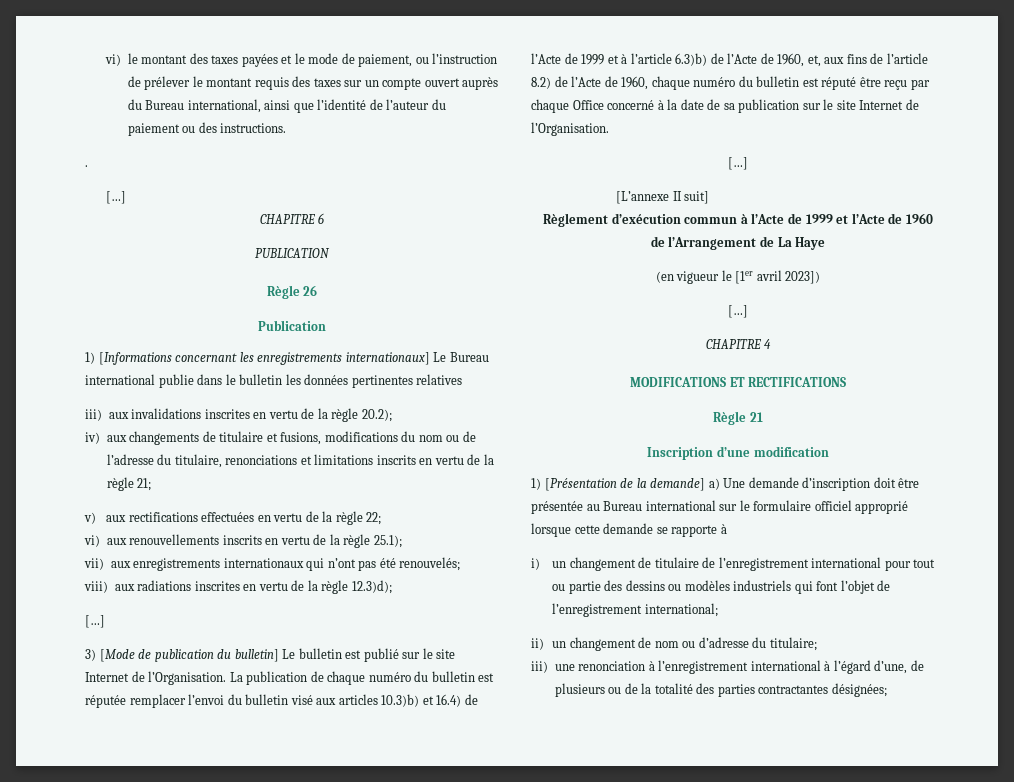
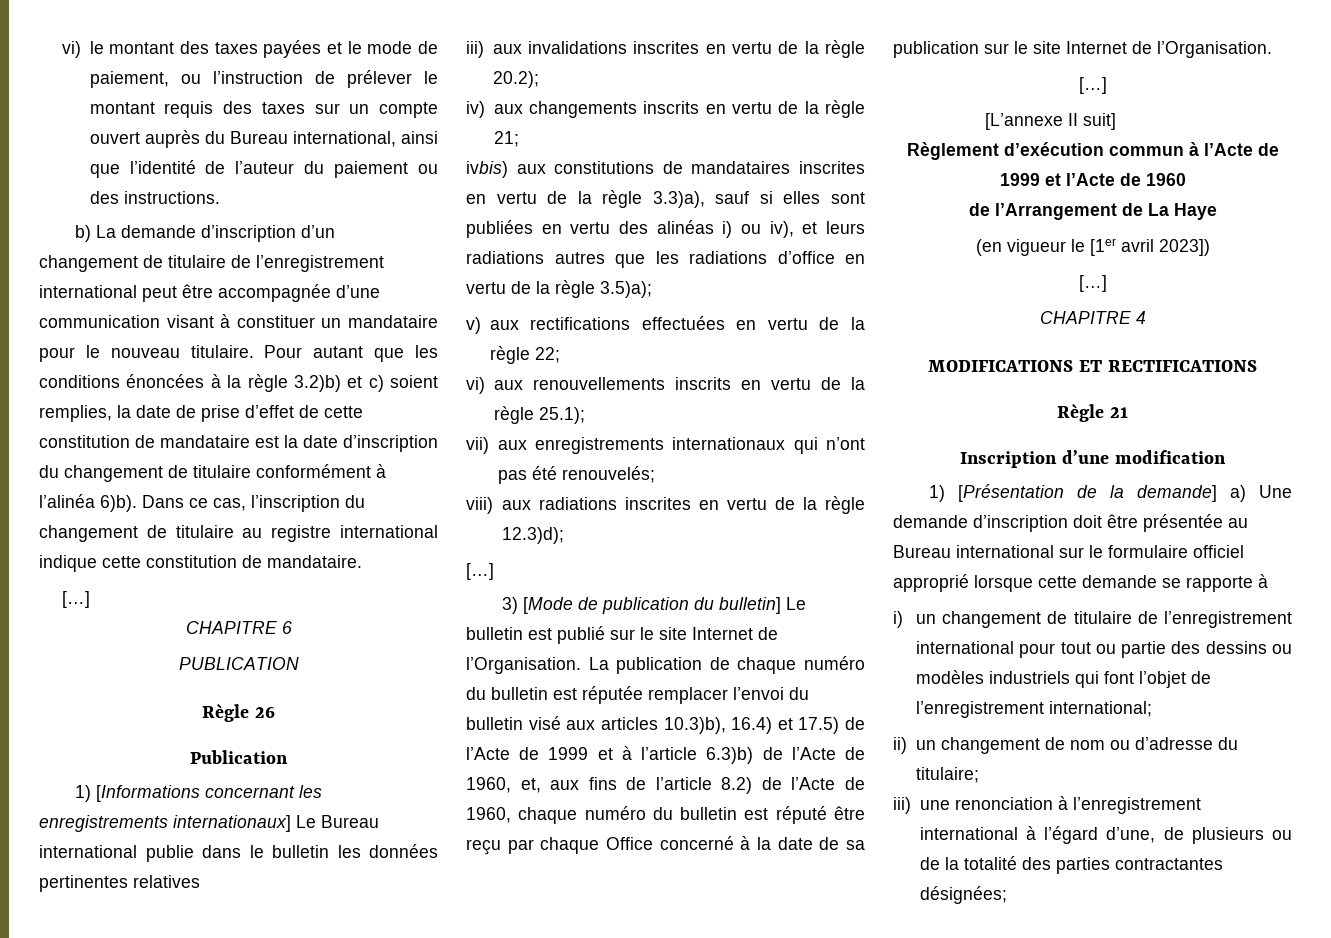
- .
+ b) La demande d’inscription d’un changement de titulaire de l’enregistrement international peut être accompagnée d’une communication visant à constituer un mandataire pour le nouveau titulaire. Pour autant que les conditions énoncées à la règle 3.2)b) et c) soient remplies, la date de prise d’effet de cette constitution de mandataire est la date d’inscription du changement de titulaire conformément à l’alinéa 6)b). Dans ce cas, l’inscription du changement de titulaire au registre international indique cette constitution de mandataire.
- iv) aux changements de titulaire et fusions, modifications du nom ou de l’adresse du titulaire, renonciations et limitations inscrits en vertu de la règle 21;
+ iv) aux changements inscrits en vertu de la règle 21;
+ ivbis) aux constitutions de mandataires inscrites en vertu de la règle 3.3)a), sauf si elles sont publiées en vertu des alinéas i) ou iv), et leurs radiations autres que les radiations d’office en vertu de la règle 3.5)a);
- La publication de chaque numéro du bulletin est réputée remplacer l’envoi du bulletin visé aux articles 10.3)b) et 16.4) de l’Acte de 1999 et à l’article 6.3)b) de l’Acte de 1960, et, aux fins de l’article 8.2) de l’Acte de 1960, chaque numéro du bulletin est réputé être reçu par chaque Office concerné à la date de sa publication sur le site Internet de l’Organisation.
+ La publication de chaque numéro du bulletin est réputée remplacer l’envoi du bulletin visé aux articles 10.3)b), 16.4) et 17.5) de l’Acte de 1999 et à l’article 6.3)b) de l’Acte de 1960, et, aux fins de l’article 8.2) de l’Acte de 1960, chaque numéro du bulletin est réputé être reçu par chaque Office concerné à la date de sa publication sur le site Internet de l’Organisation.

